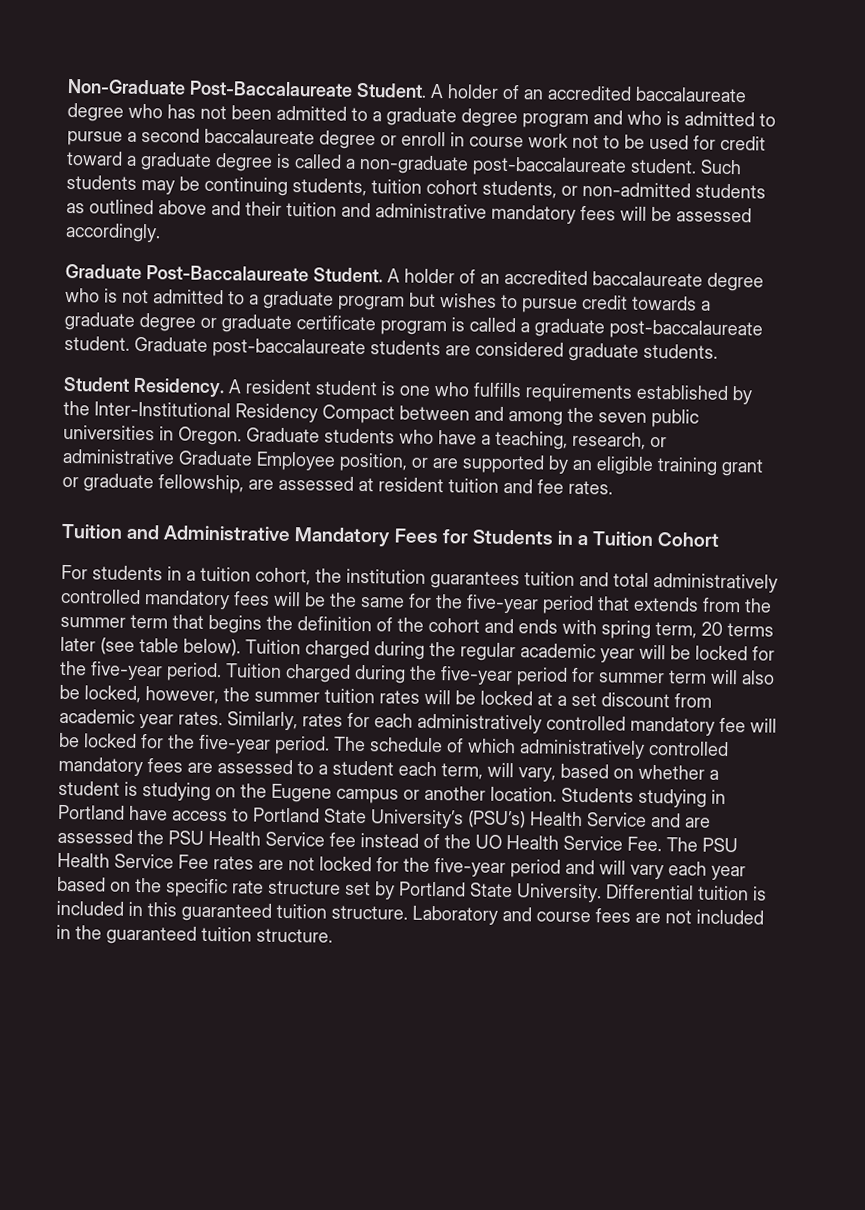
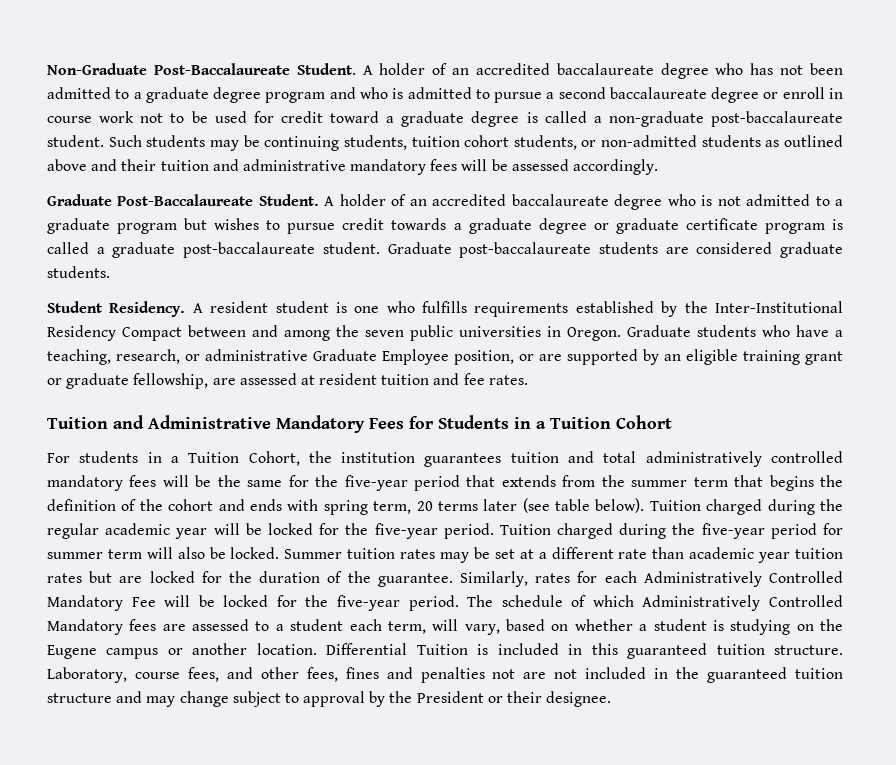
- For students in a tuition cohort, the institution guarantees tuition and total administratively controlled mandatory fees will be the same for the five-year period that extends from the summer term that begins the definition of the cohort and ends with spring term, 20 terms later (see table below).
+ For students in a Tuition Cohort, the institution guarantees tuition and total administratively controlled mandatory fees will be the same for the five-year period that extends from the summer term that begins the definition of the cohort and ends with spring term, 20 terms later (see table below).
- Tuition charged during the five-year period for summer term will also be locked, however, the summer tuition rates will be locked at a set discount from academic year rates. Similarly, rates for each administratively controlled mandatory fee will be locked for the five-year period.
+ Tuition charged during the five-year period for summer term will also be locked. Summer tuition rates may be set at a different rate than academic year tuition rates but are locked for the duration of the guarantee. Similarly, rates for each Administratively Controlled Mandatory Fee will be locked for the five-year period.
- The schedule of which administratively controlled mandatory fees are assessed to a student each term, will vary, based on whether a student is studying on the Eugene campus or another location.
+ The schedule of which Administratively Controlled Mandatory fees are assessed to a student each term, will vary, based on whether a student is studying on the Eugene campus or another location.
- Students studying in Portland have access to Portland State University’s (PSU’s) Health Service and are assessed the PSU Health Service fee instead of the UO Health Service Fee. The PSU Health Service Fee rates are not locked for the five-year period and will vary each year based on the specific rate structure set by Portland State University. Differential tuition is included in this guaranteed tuition structure.
+ Differential Tuition is included in this guaranteed tuition structure.
- Laboratory and course fees are not included in the guaranteed tuition structure.
+ Laboratory, course fees, and other fees, fines and penalties not are not included in the guaranteed tuition structure and may change subject to approval by the President or their designee.

